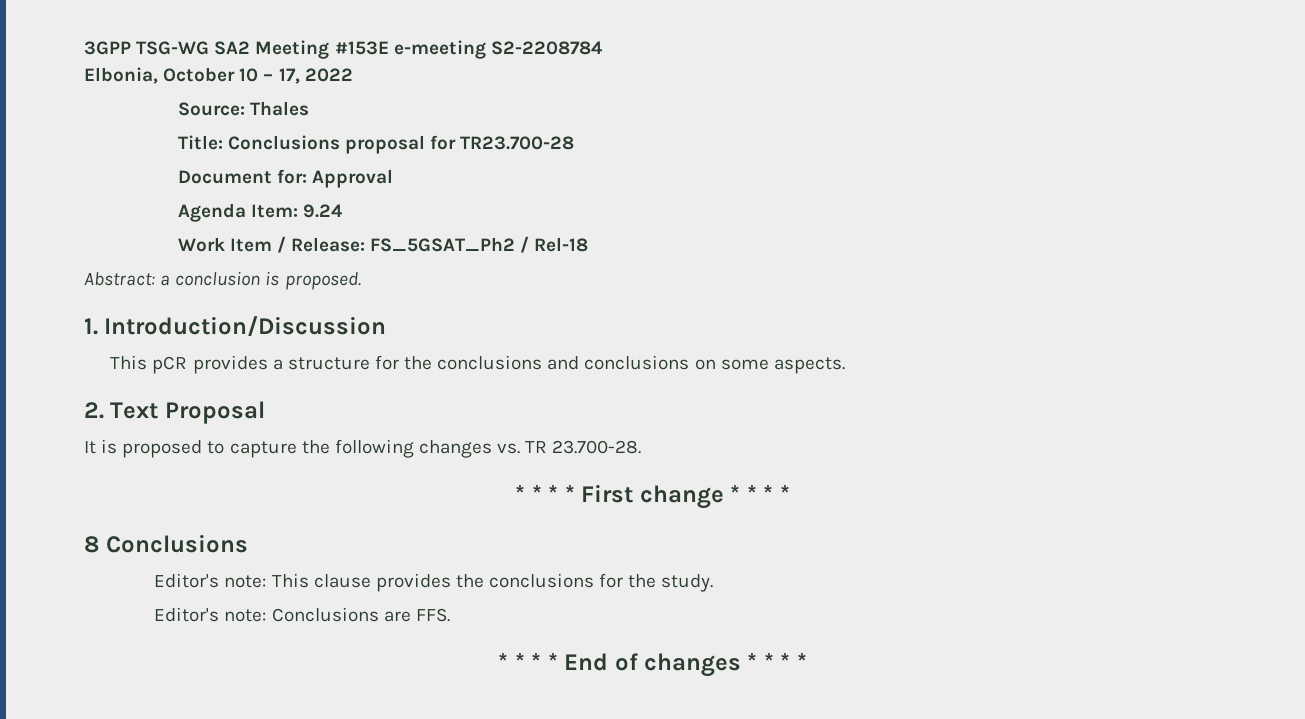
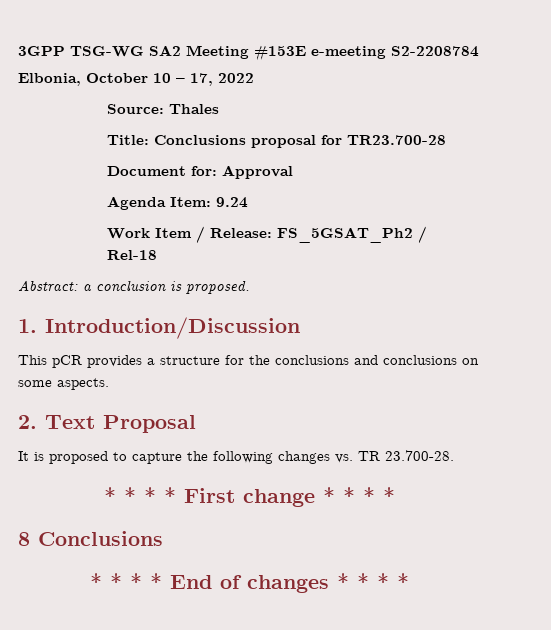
- Editor's note: This clause provides the conclusions for the study.
- Editor's note: Conclusions are FFS.

